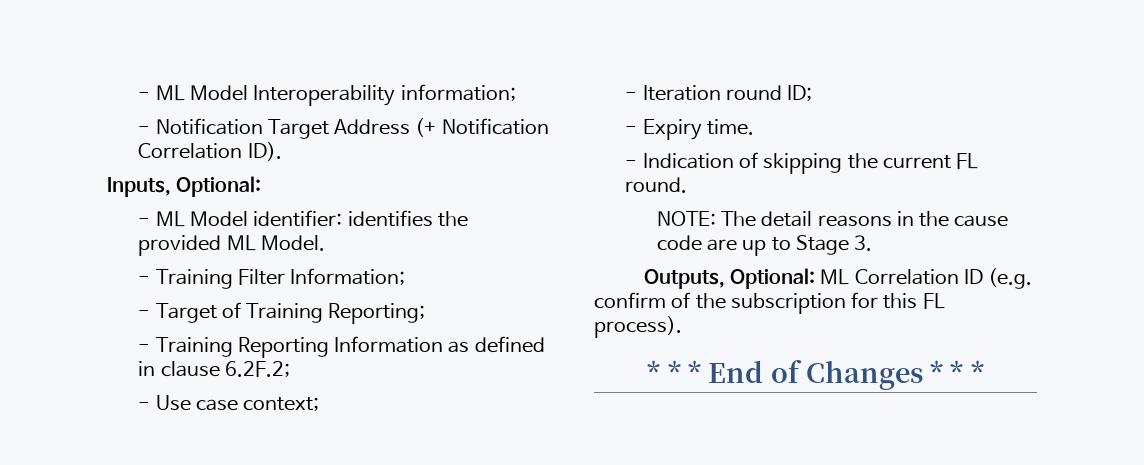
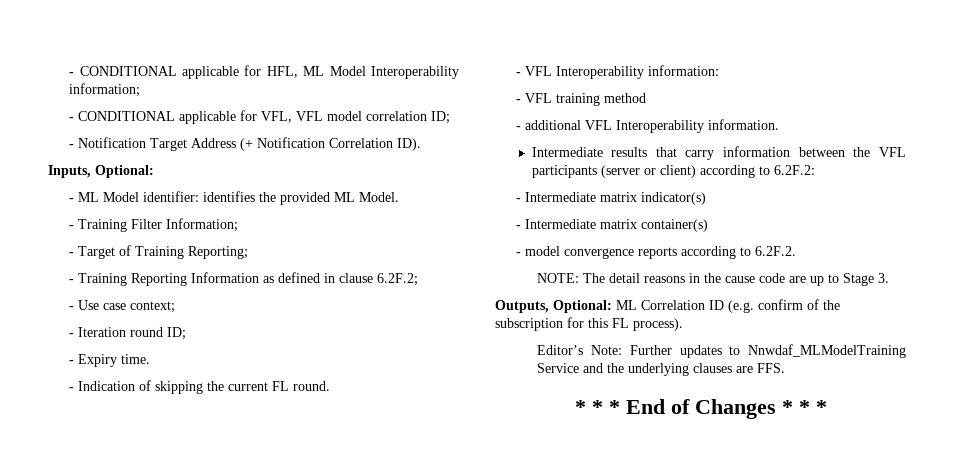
- - ML Model Interoperability information;
+ - CONDITIONAL applicable for HFL, ML Model Interoperability information;
+ - CONDITIONAL applicable for VFL, VFL model correlation ID;
+ - VFL Interoperability information:
+ - VFL training method
+ - additional VFL Interoperability information.
+ Intermediate results that carry information between the VFL participants (server or client) according to 6.2F.2:
+ - Intermediate matrix indicator(s)
+ - Intermediate matrix container(s)
+ - model convergence reports according to 6.2F.2.
+ Editor’s Note: Further updates to Nnwdaf_MLModelTraining Service and the underlying clauses are FFS.

